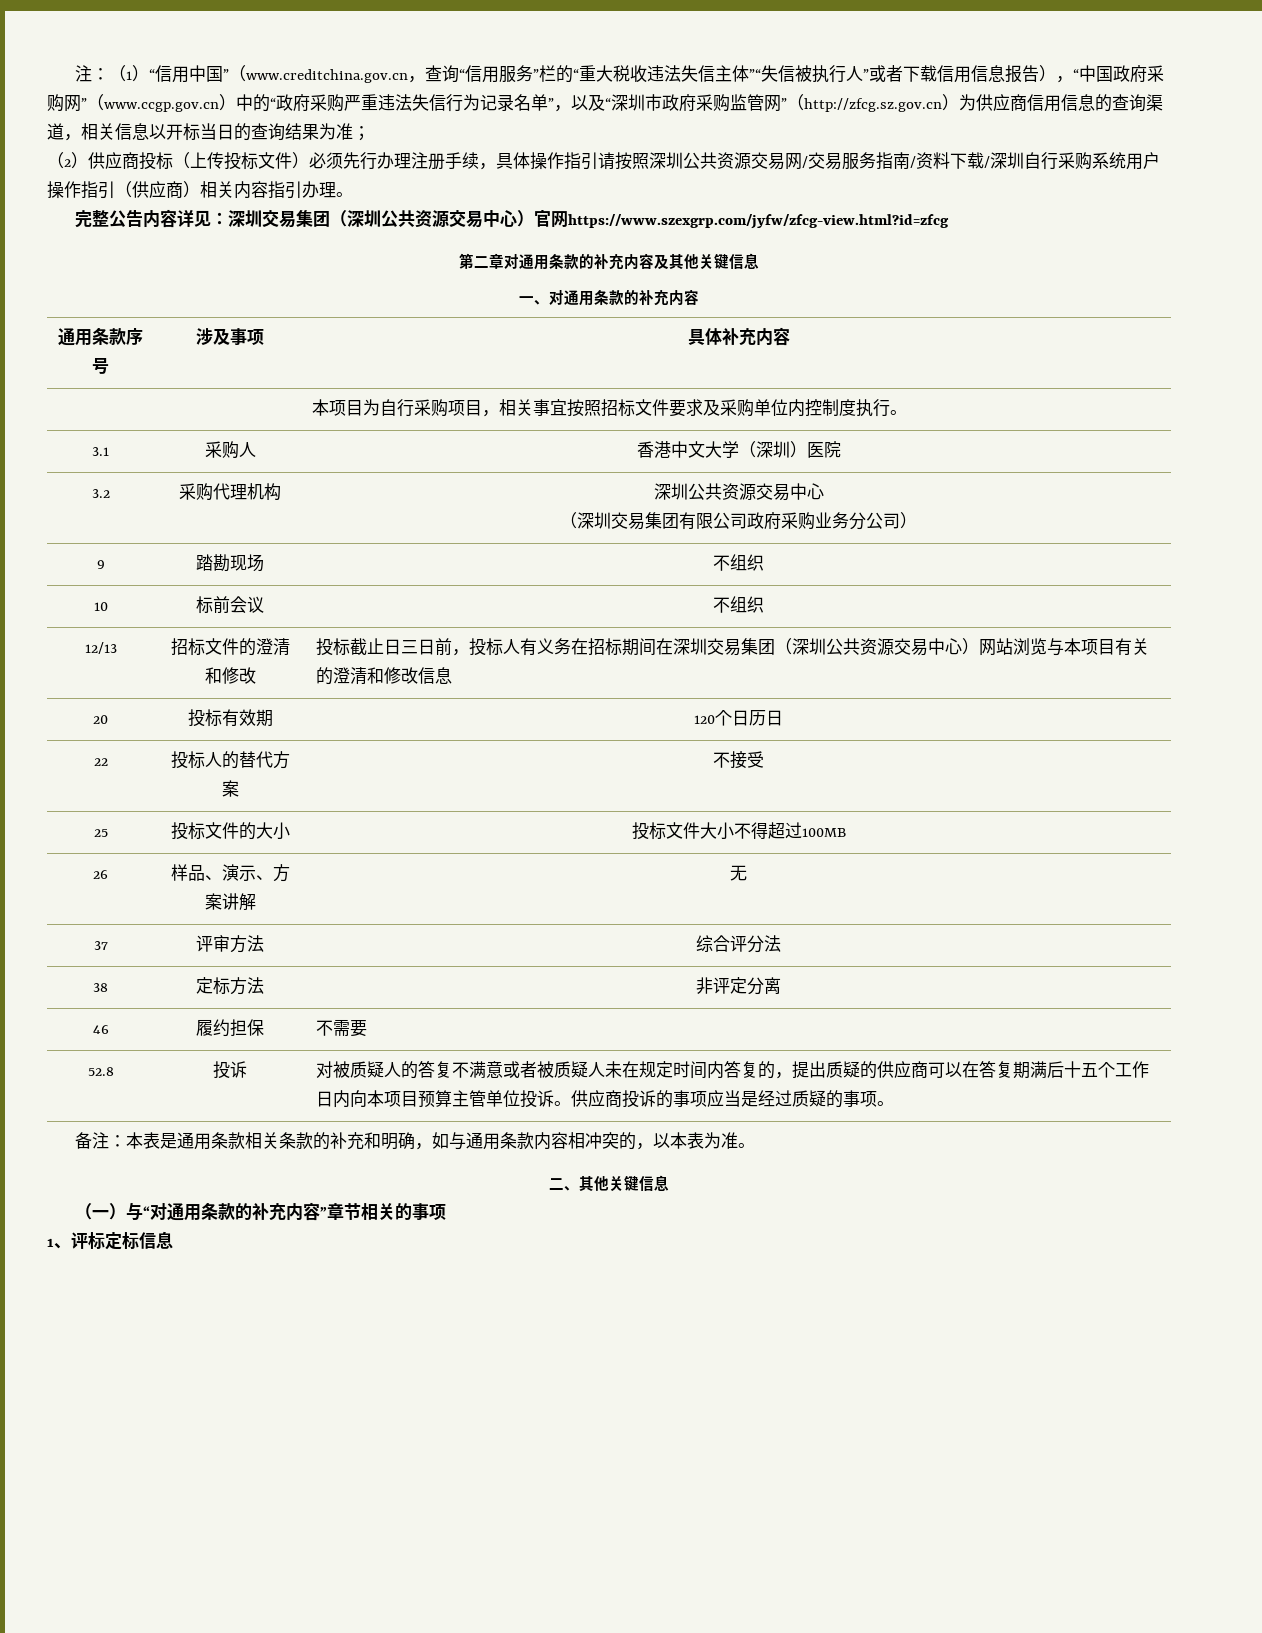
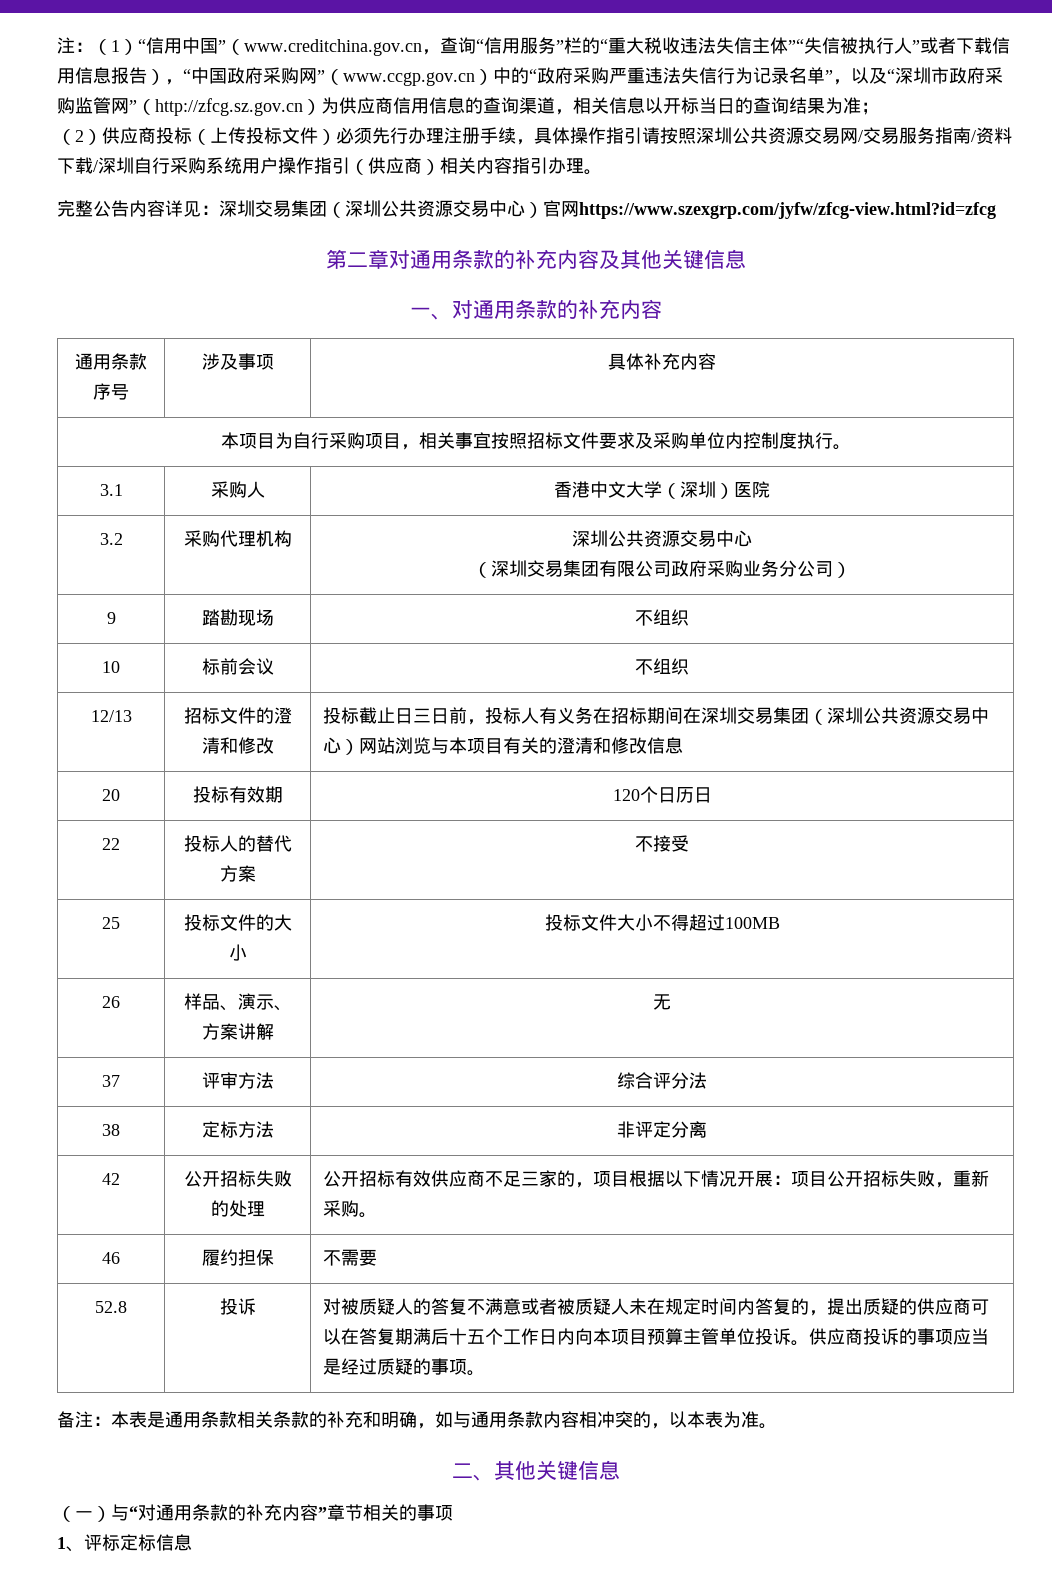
+ 42 | 公开招标失败的处理 | 公开招标有效供应商不足三家的，项目根据以下情况开展：项目公开招标失败，重新采购。

